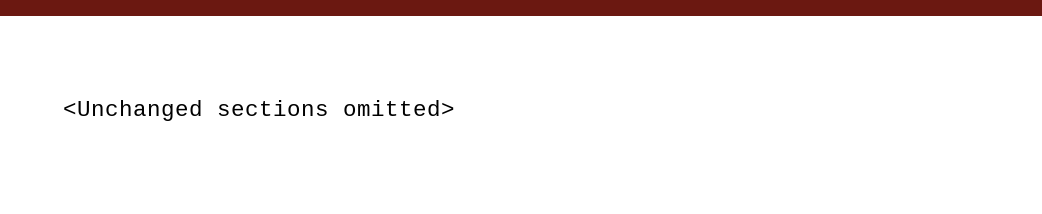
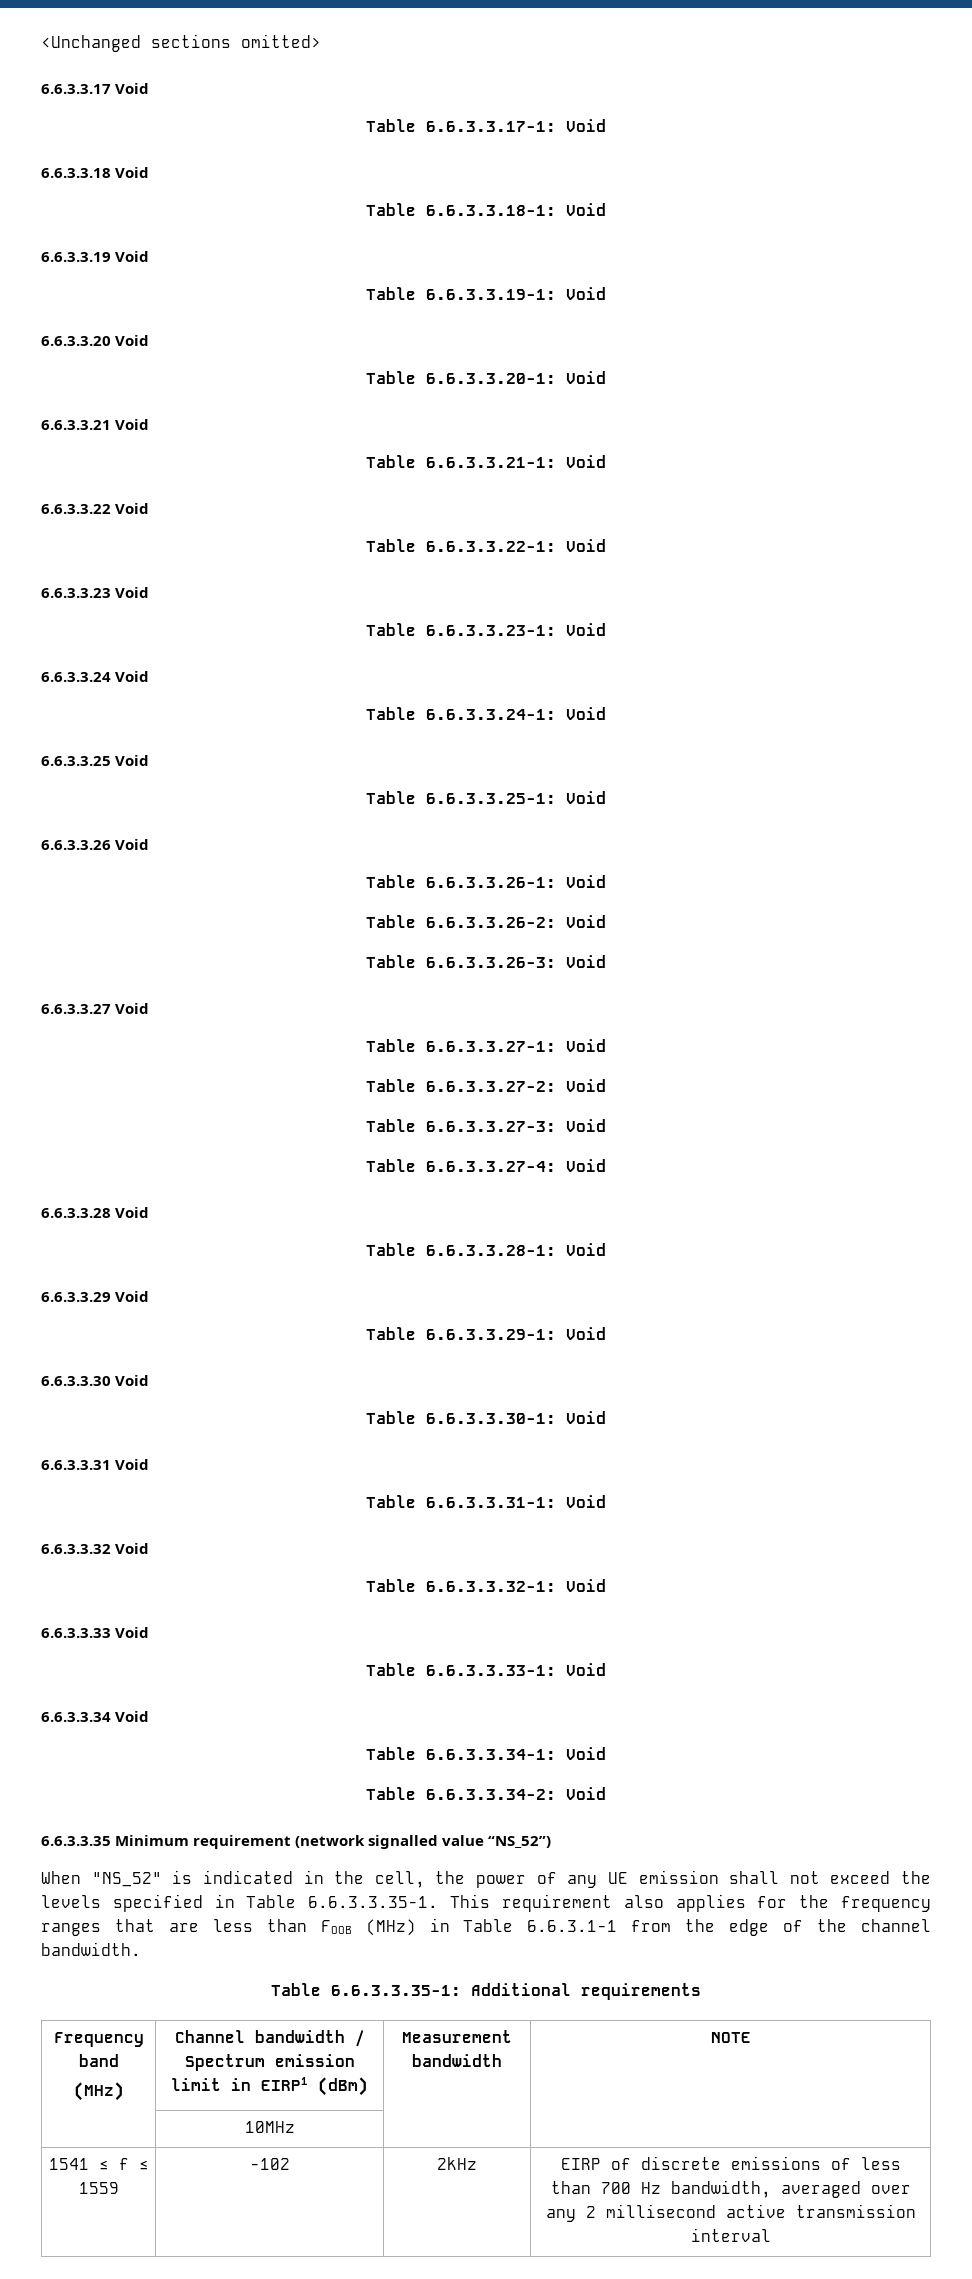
+ 6.6.3.3.17 Void
+ Table 6.6.3.3.17-1: Void
+ 6.6.3.3.18 Void
+ Table 6.6.3.3.18-1: Void
+ 6.6.3.3.19 Void
+ Table 6.6.3.3.19-1: Void
+ 6.6.3.3.20 Void
+ Table 6.6.3.3.20-1: Void
+ 6.6.3.3.21 Void
+ Table 6.6.3.3.21-1: Void
+ 6.6.3.3.22 Void
+ Table 6.6.3.3.22-1: Void
+ 6.6.3.3.23 Void
+ Table 6.6.3.3.23-1: Void
+ 6.6.3.3.24 Void
+ Table 6.6.3.3.24-1: Void
+ 6.6.3.3.25 Void
+ Table 6.6.3.3.25-1: Void
+ 6.6.3.3.26 Void
+ Table 6.6.3.3.26-1: Void
+ Table 6.6.3.3.26-2: Void
+ Table 6.6.3.3.26-3: Void
+ 6.6.3.3.27 Void
+ Table 6.6.3.3.27-1: Void
+ Table 6.6.3.3.27-2: Void
+ Table 6.6.3.3.27-3: Void
+ Table 6.6.3.3.27-4: Void
+ 6.6.3.3.28 Void
+ Table 6.6.3.3.28-1: Void
+ 6.6.3.3.29 Void
+ Table 6.6.3.3.29-1: Void
+ 6.6.3.3.30 Void
+ Table 6.6.3.3.30-1: Void
+ 6.6.3.3.31 Void
+ Table 6.6.3.3.31-1: Void
+ 6.6.3.3.32 Void
+ Table 6.6.3.3.32-1: Void
+ 6.6.3.3.33 Void
+ Table 6.6.3.3.33-1: Void
+ 6.6.3.3.34 Void
+ Table 6.6.3.3.34-1: Void
+ Table 6.6.3.3.34-2: Void
+ 6.6.3.3.35 Minimum requirement (network signalled value “NS_52”)
+ When "NS_52" is indicated in the cell, the power of any UE emission shall not exceed the levels specified in Table 6.6.3.3.35-1. This requirement also applies for the frequency ranges that are less than FOOB (MHz) in Table 6.6.3.1-1 from the edge of the channel bandwidth.
+ Table 6.6.3.3.35-1: Additional requirements
+ Frequency band
+ (MHz) | Channel bandwidth / Spectrum emission limit in EIRP1 (dBm) | Measurement bandwidth | NOTE
+ | 10MHz | |
+ 1541 ≤ f ≤ 1559 | -102 | 2kHz | EIRP of discrete emissions of less than 700 Hz bandwidth, averaged over any 2 millisecond active transmission interval

